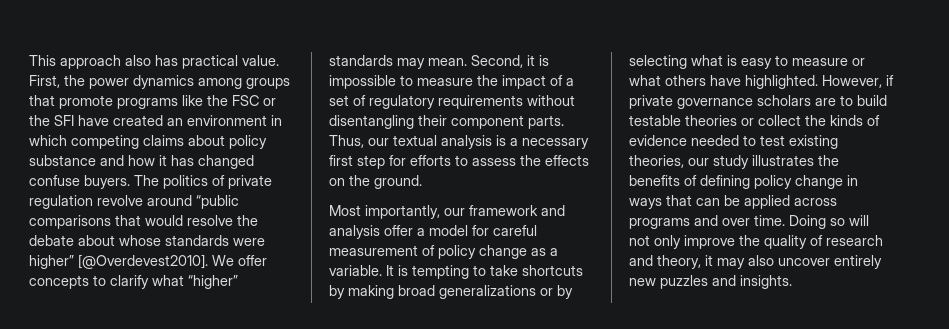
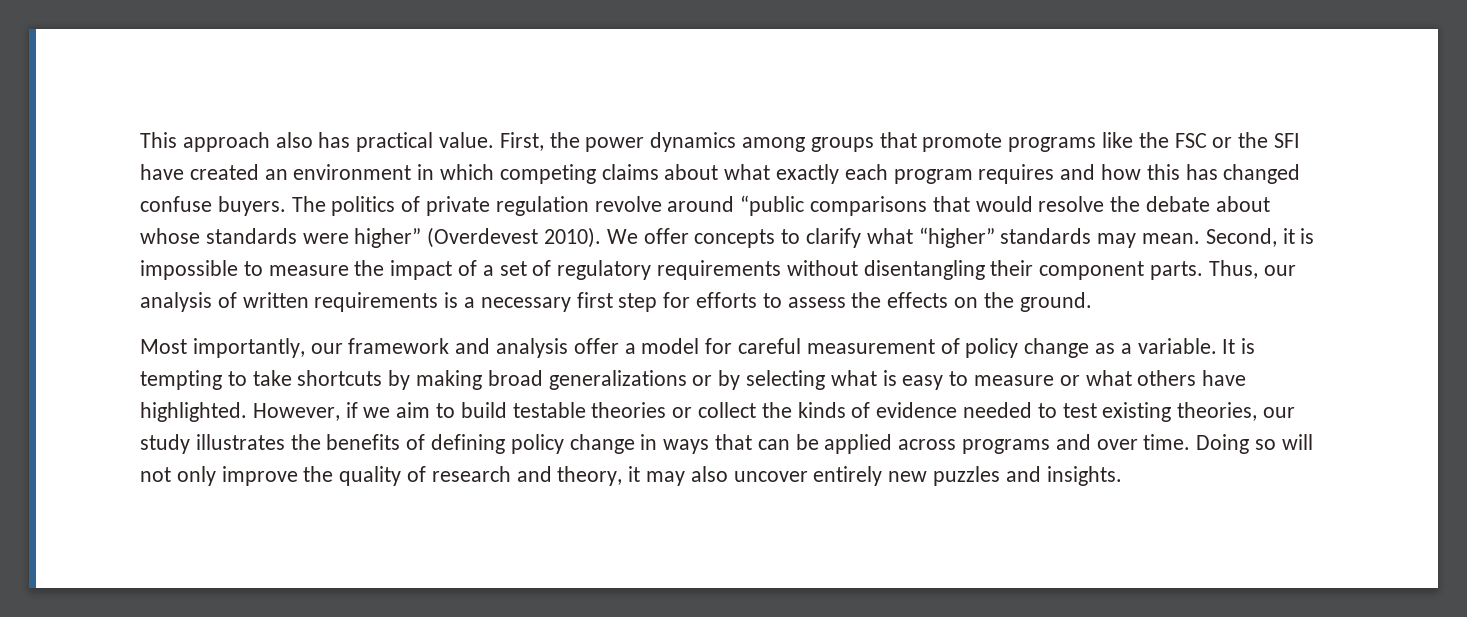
- First, the power dynamics among groups that promote programs like the FSC or the SFI have created an environment in which competing claims about policy substance and how it has changed confuse buyers.
+ First, the power dynamics among groups that promote programs like the FSC or the SFI have created an environment in which competing claims about what exactly each program requires and how this has changed confuse buyers.
- The politics of private regulation revolve around “public comparisons that would resolve the debate about whose standards were higher” [@Overdevest2010].
+ The politics of private regulation revolve around “public comparisons that would resolve the debate about whose standards were higher” (Overdevest 2010).
- Thus, our textual analysis is a necessary first step for efforts to assess the effects on the ground.
+ Thus, our analysis of written requirements is a necessary first step for efforts to assess the effects on the ground.
- However, if private governance scholars are to build testable theories or collect the kinds of evidence needed to test existing theories, our study illustrates the benefits of defining policy change in ways that can be applied across programs and over time.
+ However, if we aim to build testable theories or collect the kinds of evidence needed to test existing theories, our study illustrates the benefits of defining policy change in ways that can be applied across programs and over time.

